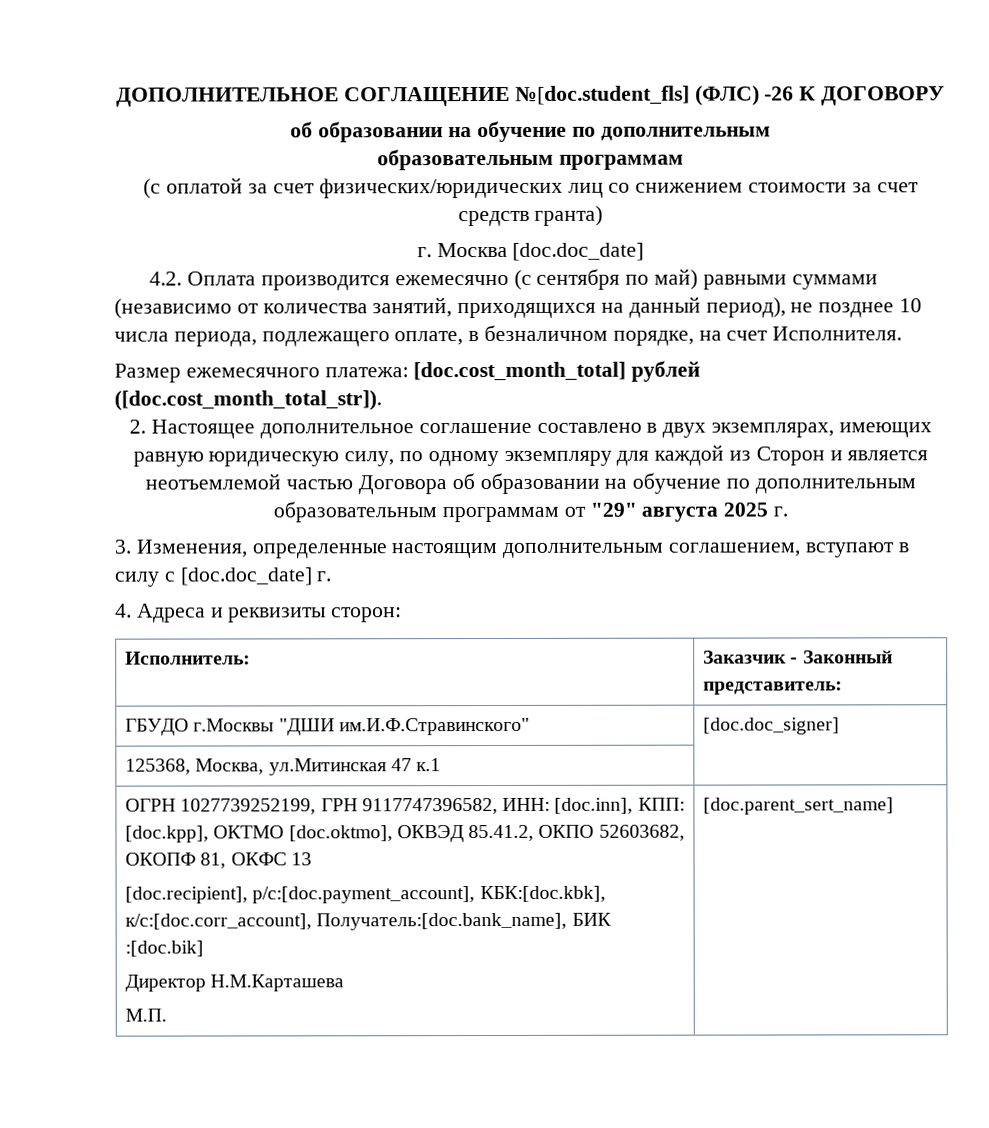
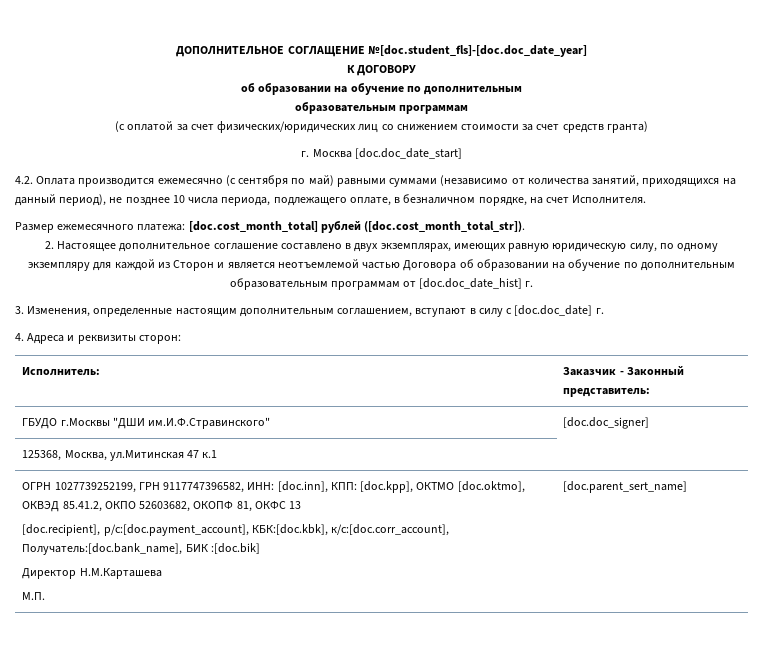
- ДОПОЛНИТЕЛЬНОЕ СОГЛАЩЕНИЕ №[doc.student_fls] (ФЛС) -26 К ДОГОВОРУ
+ ДОПОЛНИТЕЛЬНОЕ СОГЛАЩЕНИЕ №[doc.student_fls]-[doc.doc_date_year]
+ К ДОГОВОРУ
- г. Москва [doc.doc_date]
+ г. Москва [doc.doc_date_start]
- 2. Настоящее дополнительное соглашение составлено в двух экземплярах, имеющих равную юридическую силу, по одному экземпляру для каждой из Сторон и является неотъемлемой частью Договора об образовании на обучение по дополнительным образовательным программам от "29" августа 2025 г.
+ 2. Настоящее дополнительное соглашение составлено в двух экземплярах, имеющих равную юридическую силу, по одному экземпляру для каждой из Сторон и является неотъемлемой частью Договора об образовании на обучение по дополнительным образовательным программам от [doc.doc_date_hist] г.

